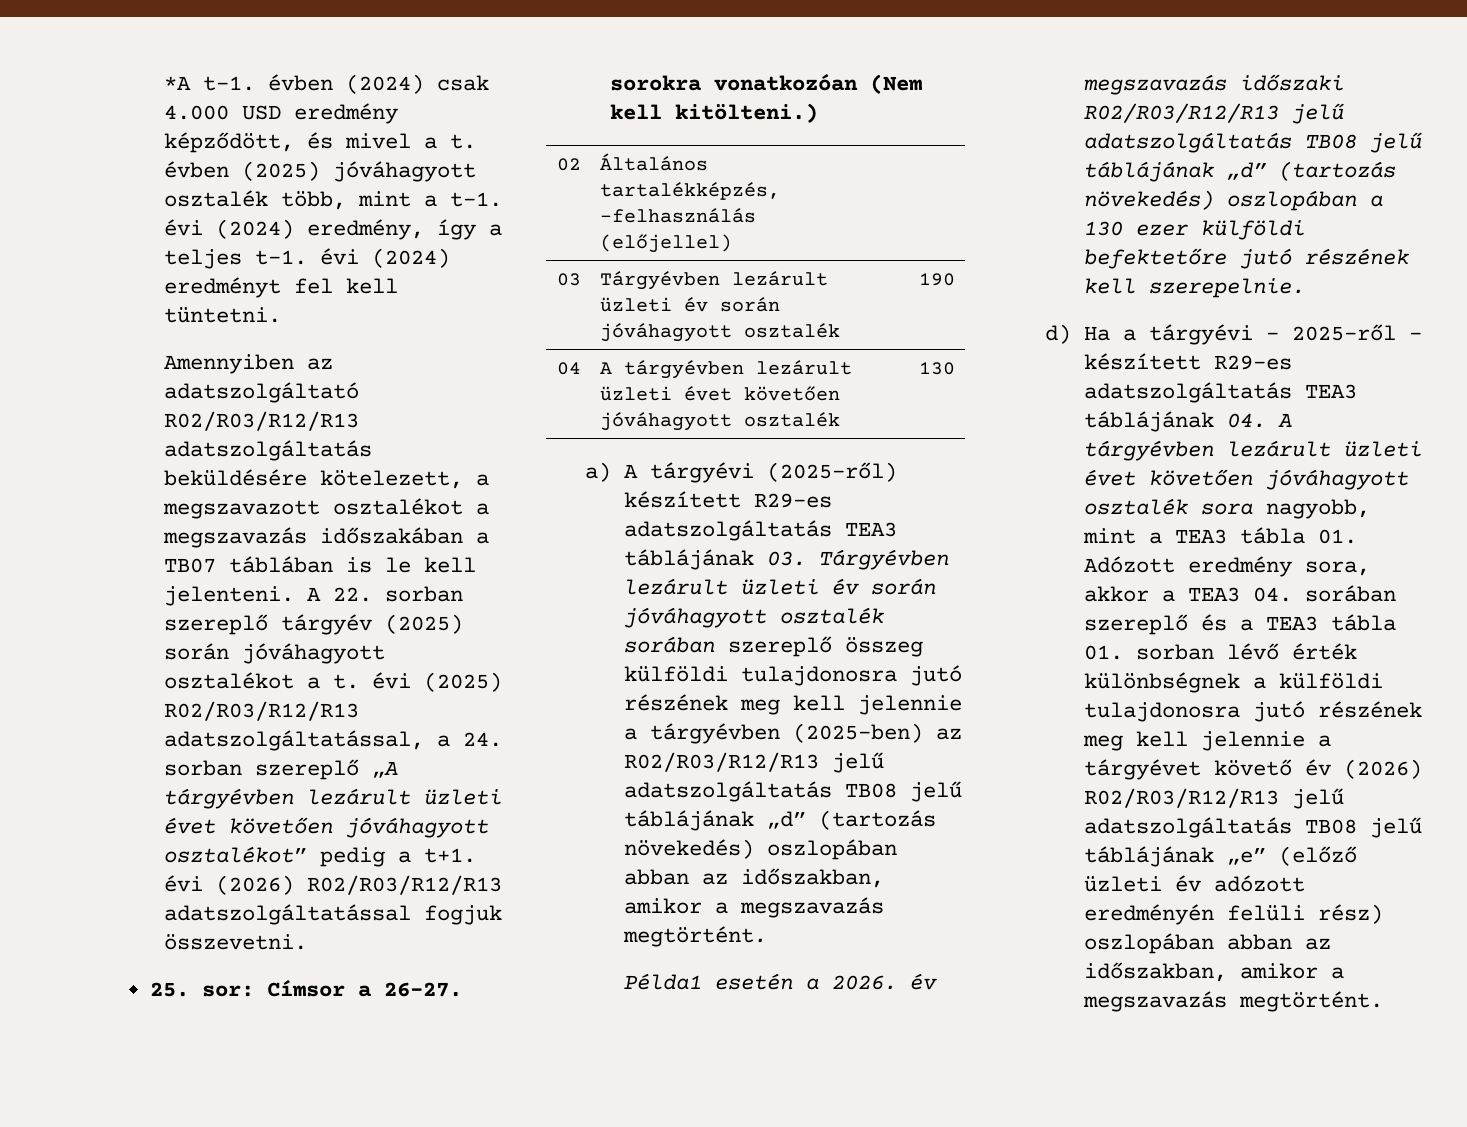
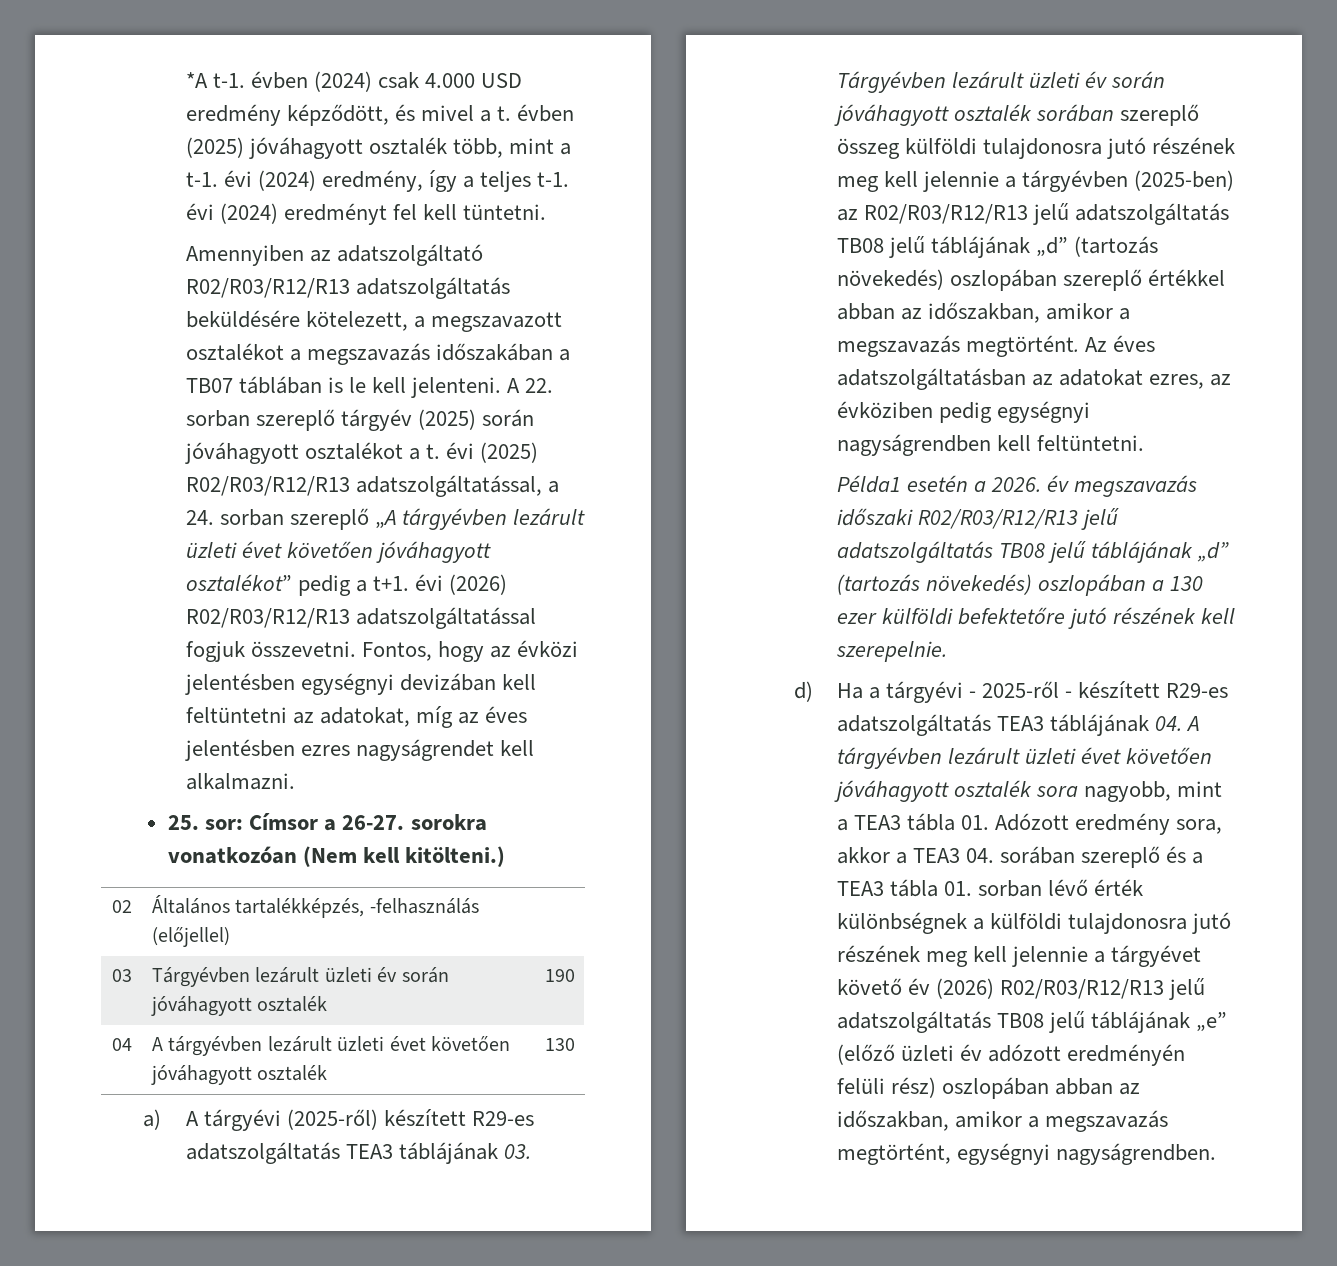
+ Fontos, hogy az évközi jelentésben egységnyi devizában kell feltüntetni az adatokat, míg az éves jelentésben ezres nagyságrendet kell alkalmazni.
- a) A tárgyévi (2025-ről) készített R29-es adatszolgáltatás TEA3 táblájának 03. Tárgyévben lezárult üzleti év során jóváhagyott osztalék sorában szereplő összeg külföldi tulajdonosra jutó részének meg kell jelennie a tárgyévben (2025-ben) az R02/R03/R12/R13 jelű adatszolgáltatás TB08 jelű táblájának „d” (tartozás növekedés) oszlopában abban az időszakban, amikor a megszavazás megtörtént.
+ a) A tárgyévi (2025-ről) készített R29-es adatszolgáltatás TEA3 táblájának 03. Tárgyévben lezárult üzleti év során jóváhagyott osztalék sorában szereplő összeg külföldi tulajdonosra jutó részének meg kell jelennie a tárgyévben (2025-ben) az R02/R03/R12/R13 jelű adatszolgáltatás TB08 jelű táblájának „d” (tartozás növekedés) oszlopában szereplő értékkel abban az időszakban, amikor a megszavazás megtörtént. Az éves adatszolgáltatásban az adatokat ezres, az évköziben pedig egységnyi nagyságrendben kell feltüntetni.
- d) Ha a tárgyévi - 2025-ről - készített R29-es adatszolgáltatás TEA3 táblájának 04. A tárgyévben lezárult üzleti évet követően jóváhagyott osztalék sora nagyobb, mint a TEA3 tábla 01. Adózott eredmény sora, akkor a TEA3 04. sorában szereplő és a TEA3 tábla 01. sorban lévő érték különbségnek a külföldi tulajdonosra jutó részének meg kell jelennie a tárgyévet követő év (2026) R02/R03/R12/R13 jelű adatszolgáltatás TB08 jelű táblájának „e” (előző üzleti év adózott eredményén felüli rész) oszlopában abban az időszakban, amikor a megszavazás megtörtént.
+ d) Ha a tárgyévi - 2025-ről - készített R29-es adatszolgáltatás TEA3 táblájának 04. A tárgyévben lezárult üzleti évet követően jóváhagyott osztalék sora nagyobb, mint a TEA3 tábla 01. Adózott eredmény sora, akkor a TEA3 04. sorában szereplő és a TEA3 tábla 01. sorban lévő érték különbségnek a külföldi tulajdonosra jutó részének meg kell jelennie a tárgyévet követő év (2026) R02/R03/R12/R13 jelű adatszolgáltatás TB08 jelű táblájának „e” (előző üzleti év adózott eredményén felüli rész) oszlopában abban az időszakban, amikor a megszavazás megtörtént, egységnyi nagyságrendben.

